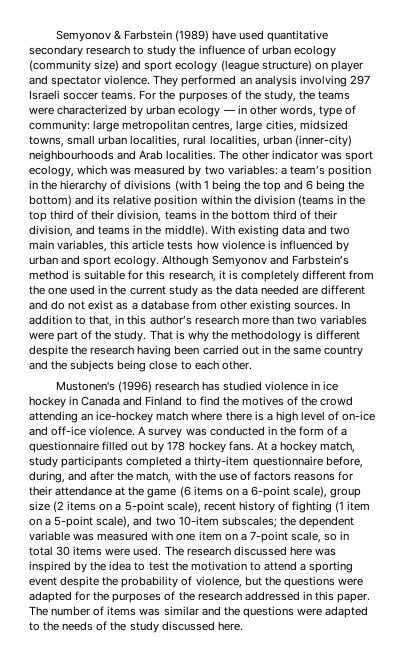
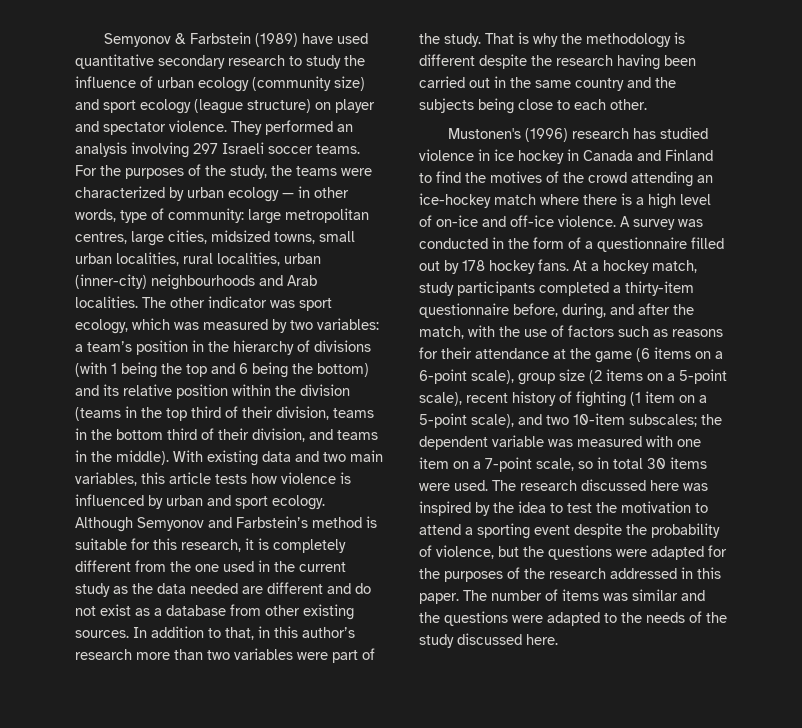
- At a hockey match, study participants completed a thirty-item questionnaire before, during, and after the match, with the use of factors reasons for their attendance at the game (6 items on a 6-point scale), group size (2 items on a 5-point scale), recent history of fighting (1 item on a 5-point scale), and two 10-item subscales;
+ At a hockey match, study participants completed a thirty-item questionnaire before, during, and after the match, with the use of factors such as reasons for their attendance at the game (6 items on a 6-point scale), group size (2 items on a 5-point scale), recent history of fighting (1 item on a 5-point scale), and two 10-item subscales;

